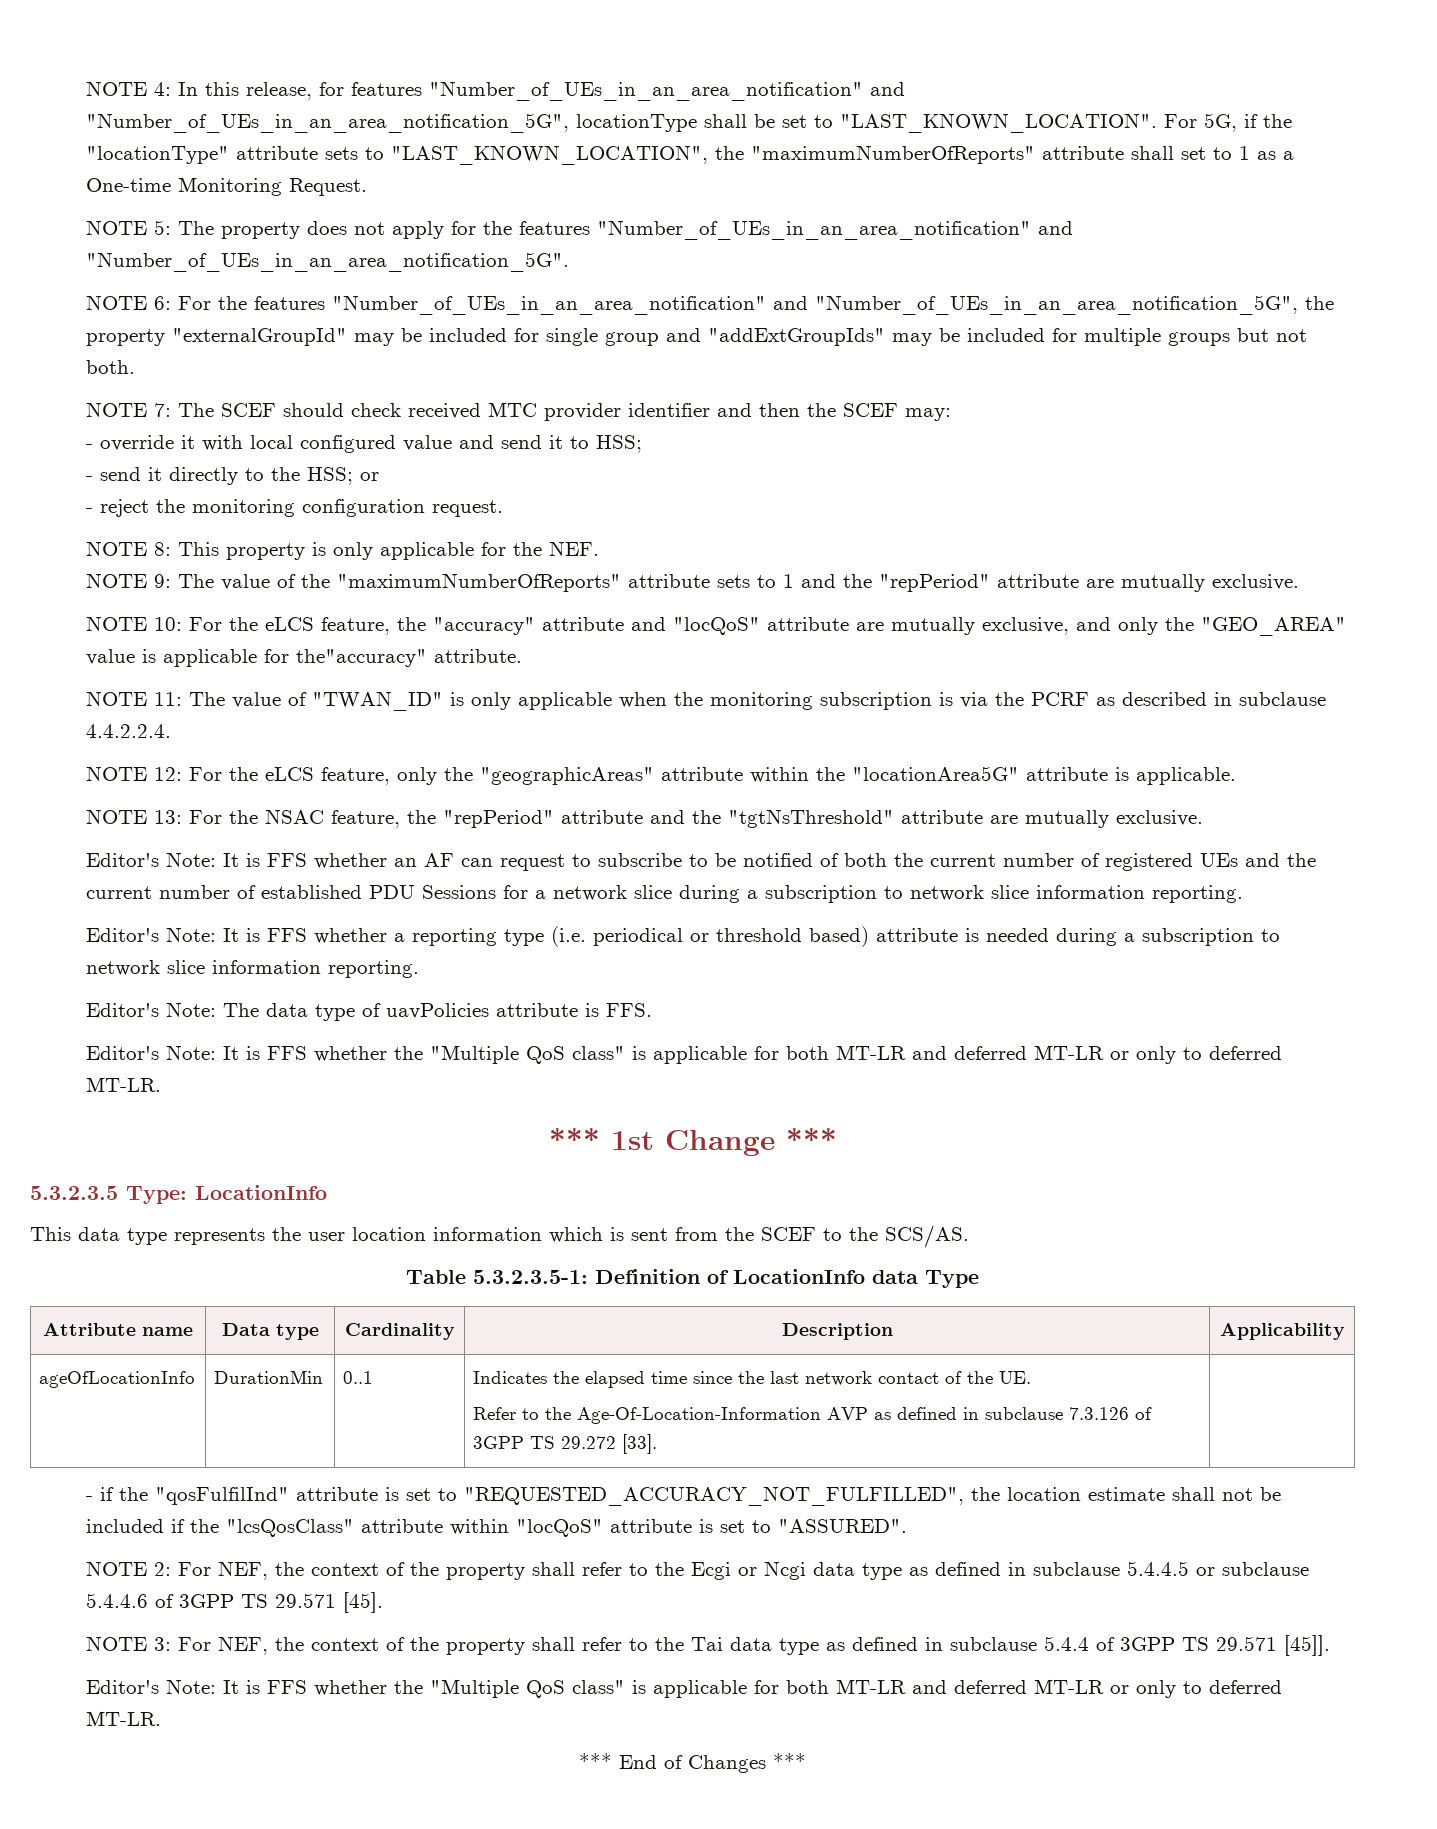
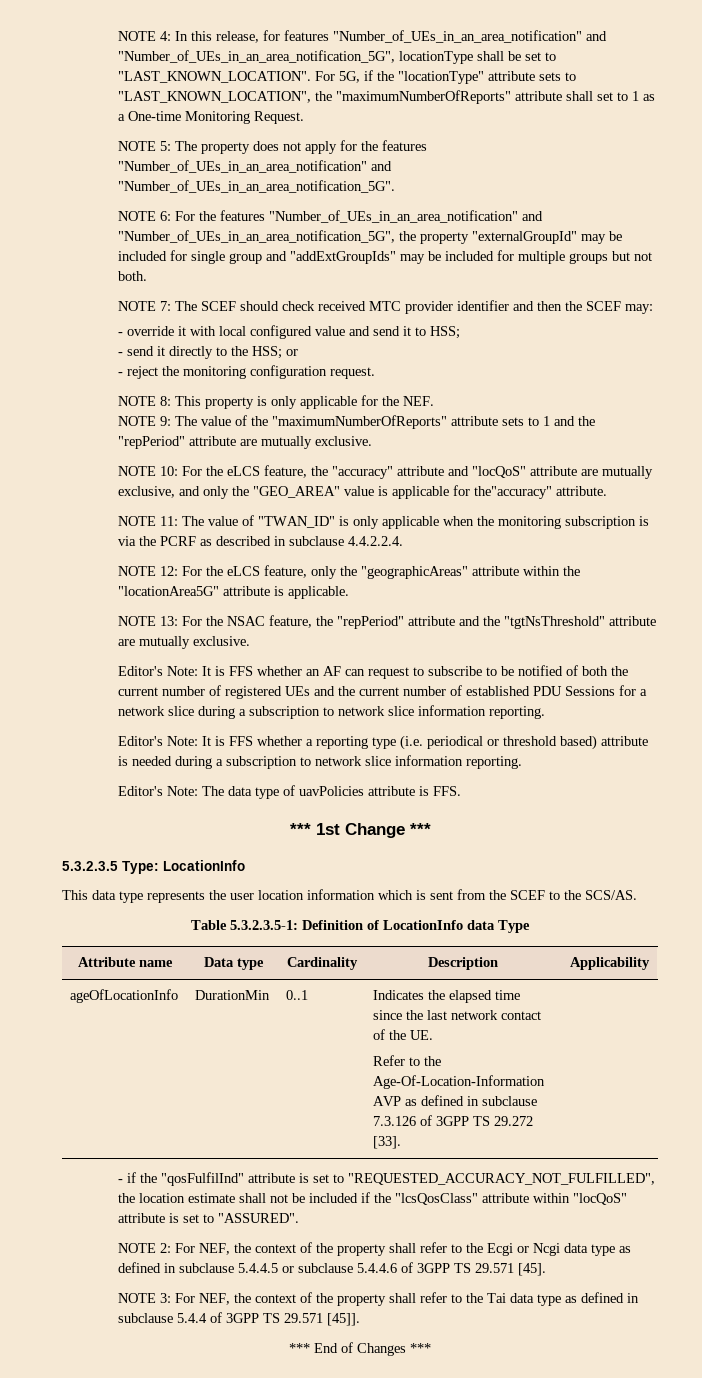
  Editor's Note: The data type of uavPolicies attribute is FFS.
- Editor's Note: It is FFS whether the "Multiple QoS class" is applicable for both MT-LR and deferred MT-LR or only to deferred MT-LR.
  NOTE 3: For NEF, the context of the property shall refer to the Tai data type as defined in subclause 5.4.4 of 3GPP TS 29.571 [45]].
- Editor's Note: It is FFS whether the "Multiple QoS class" is applicable for both MT-LR and deferred MT-LR or only to deferred MT-LR.

